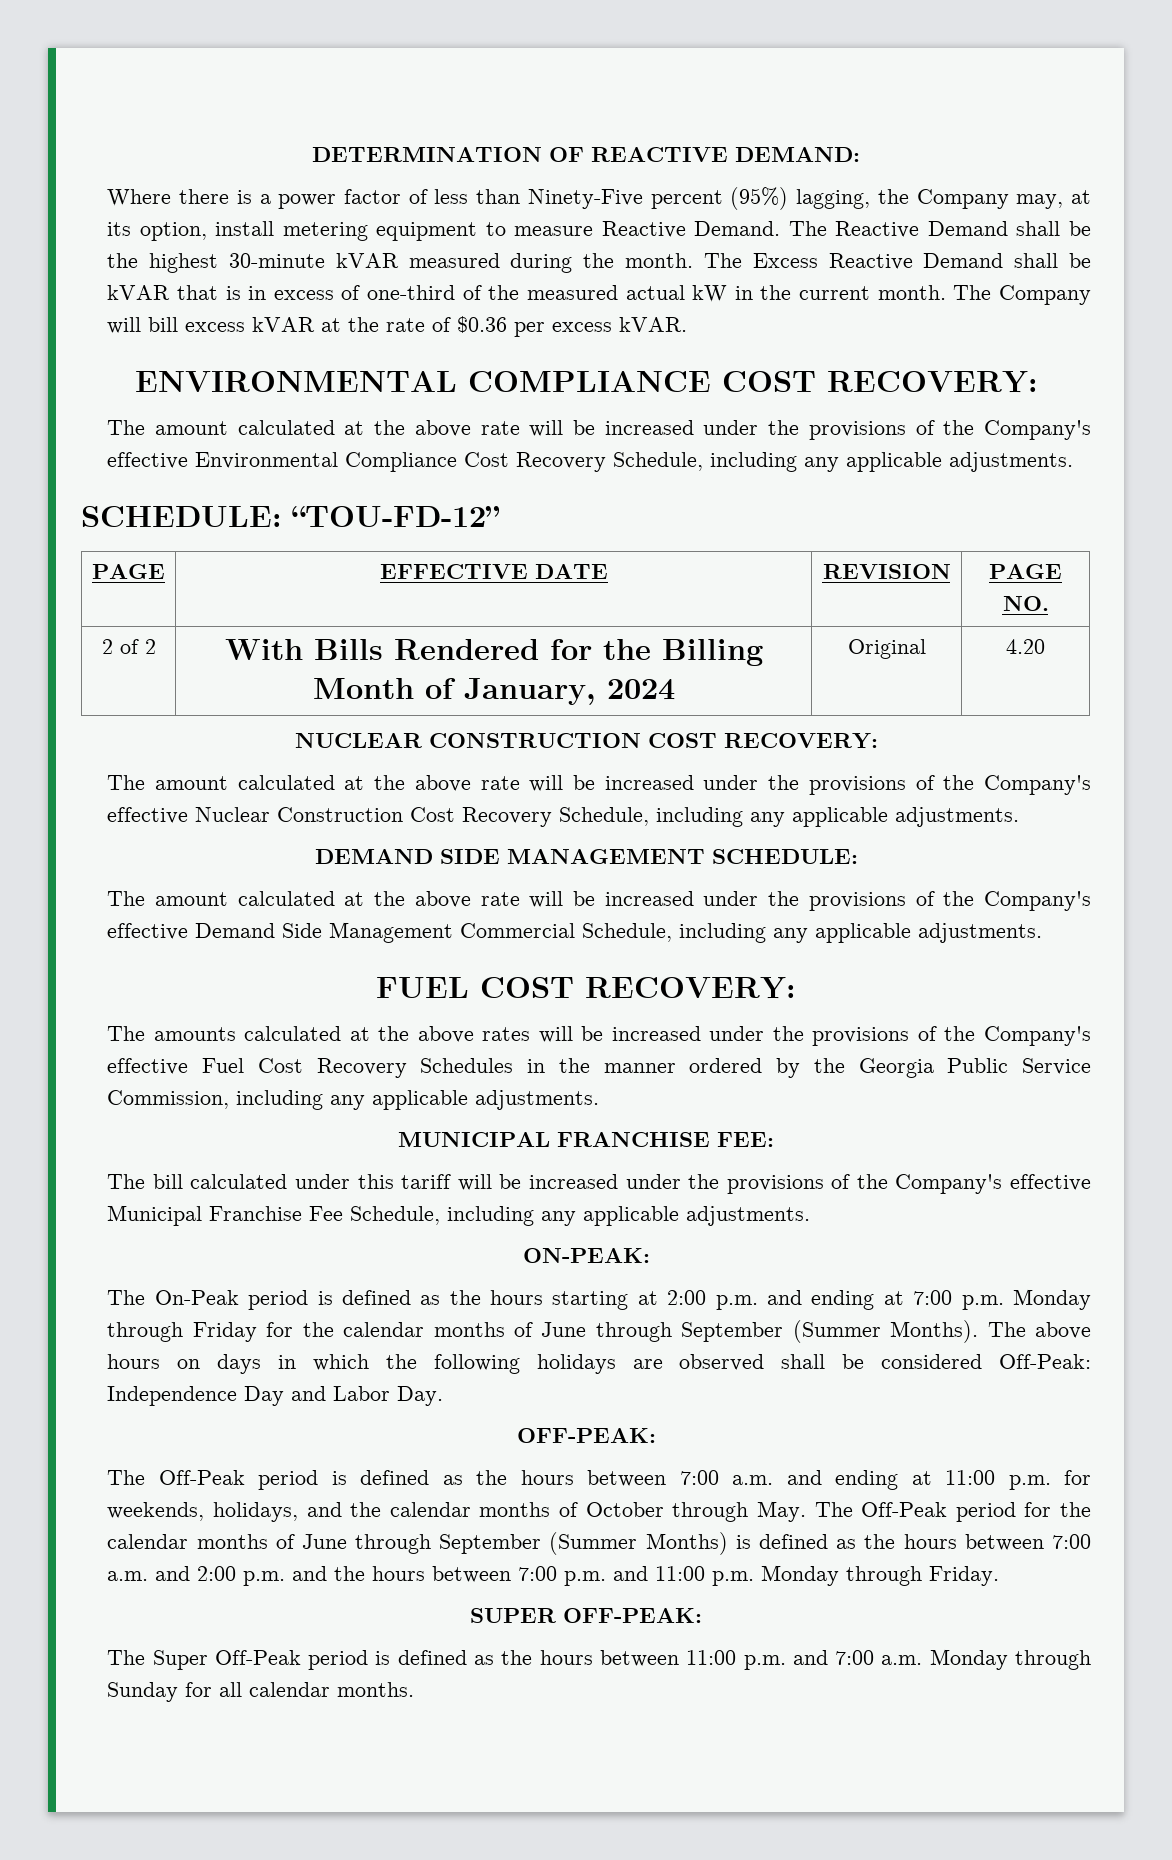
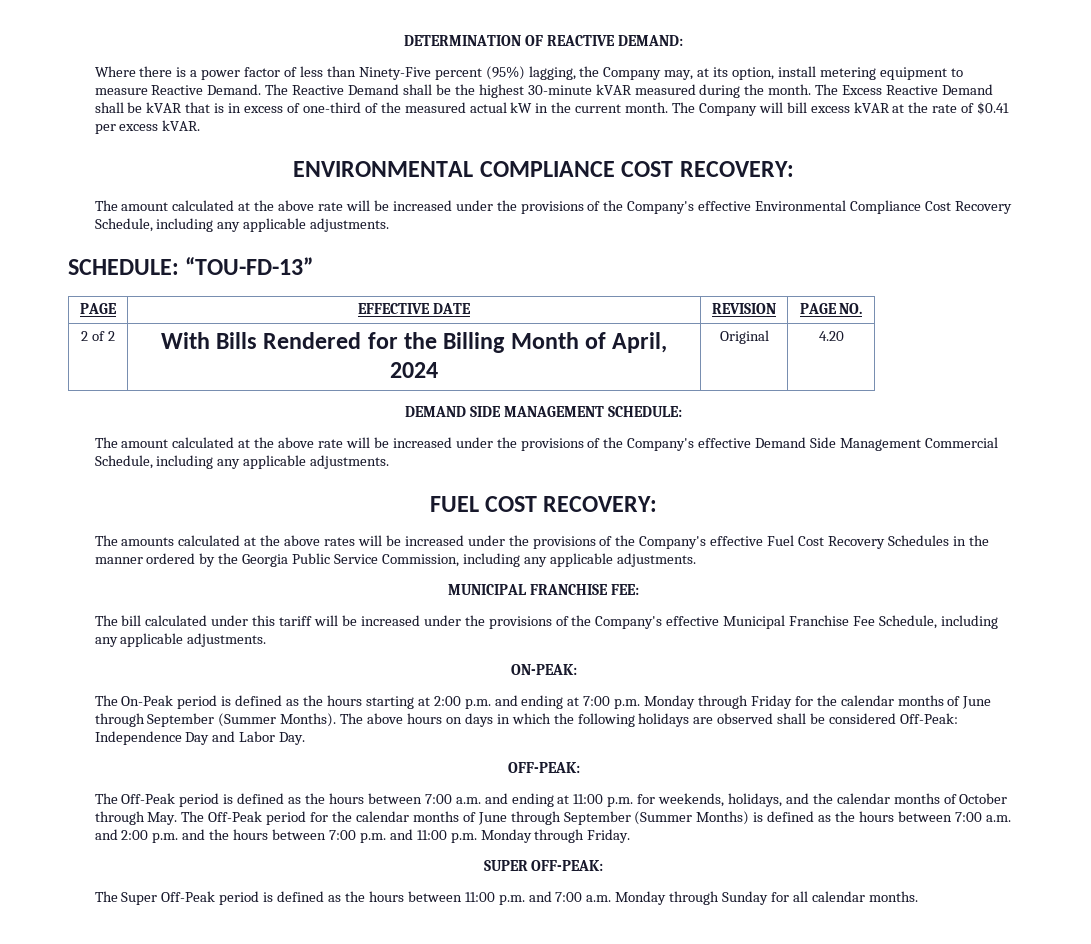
- The Company will bill excess kVAR at the rate of $0.36 per excess kVAR.
+ The Company will bill excess kVAR at the rate of $0.41 per excess kVAR.
- SCHEDULE: “TOU-FD-12”
+ SCHEDULE: “TOU-FD-13”
- 2 of 2 | With Bills Rendered for the Billing Month of January, 2024 | Original | 4.20
+ 2 of 2 | With Bills Rendered for the Billing Month of April, 2024 | Original | 4.20
- NUCLEAR CONSTRUCTION COST RECOVERY:
- The amount calculated at the above rate will be increased under the provisions of the Company's effective Nuclear Construction Cost Recovery Schedule, including any applicable adjustments.

